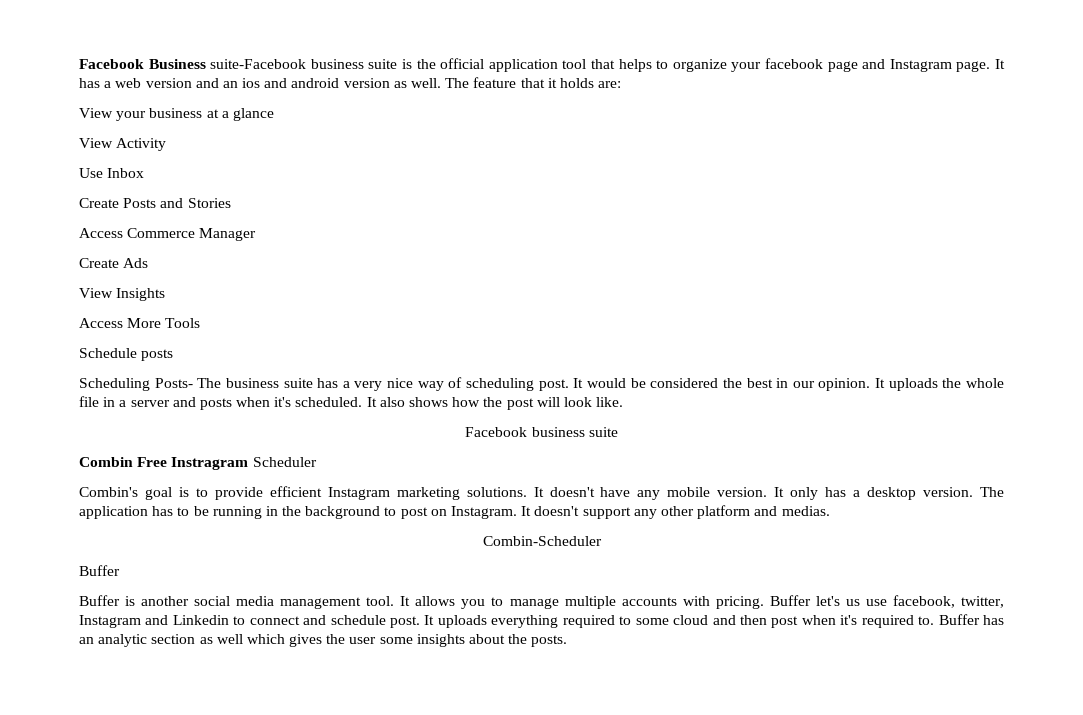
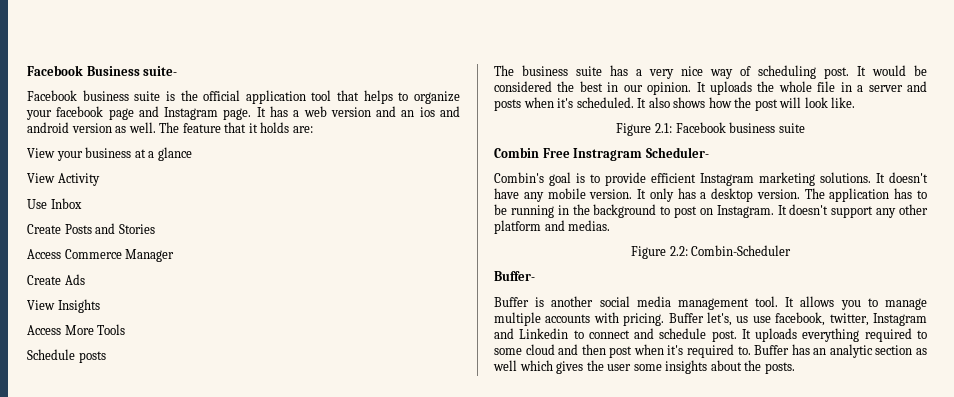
- Facebook Business suite-Facebook business suite is the official application tool that helps to organize your facebook page and Instagram page.
+ Facebook Business suite-
+ Facebook business suite is the official application tool that helps to organize your facebook page and Instagram page.
- Scheduling Posts- The business suite has a very nice way of scheduling post.
+ The business suite has a very nice way of scheduling post.
- Facebook business suite
+ Figure 2.1: Facebook business suite
- Combin Free Instragram Scheduler
+ Combin Free Instragram Scheduler-
- Combin-Scheduler
- Buffer
+ Figure 2.2: Combin-Scheduler
+ Buffer-
- Buffer let's us use facebook, twitter, Instagram and Linkedin to connect and schedule post.
+ Buffer let's, us use facebook, twitter, Instagram and Linkedin to connect and schedule post.

